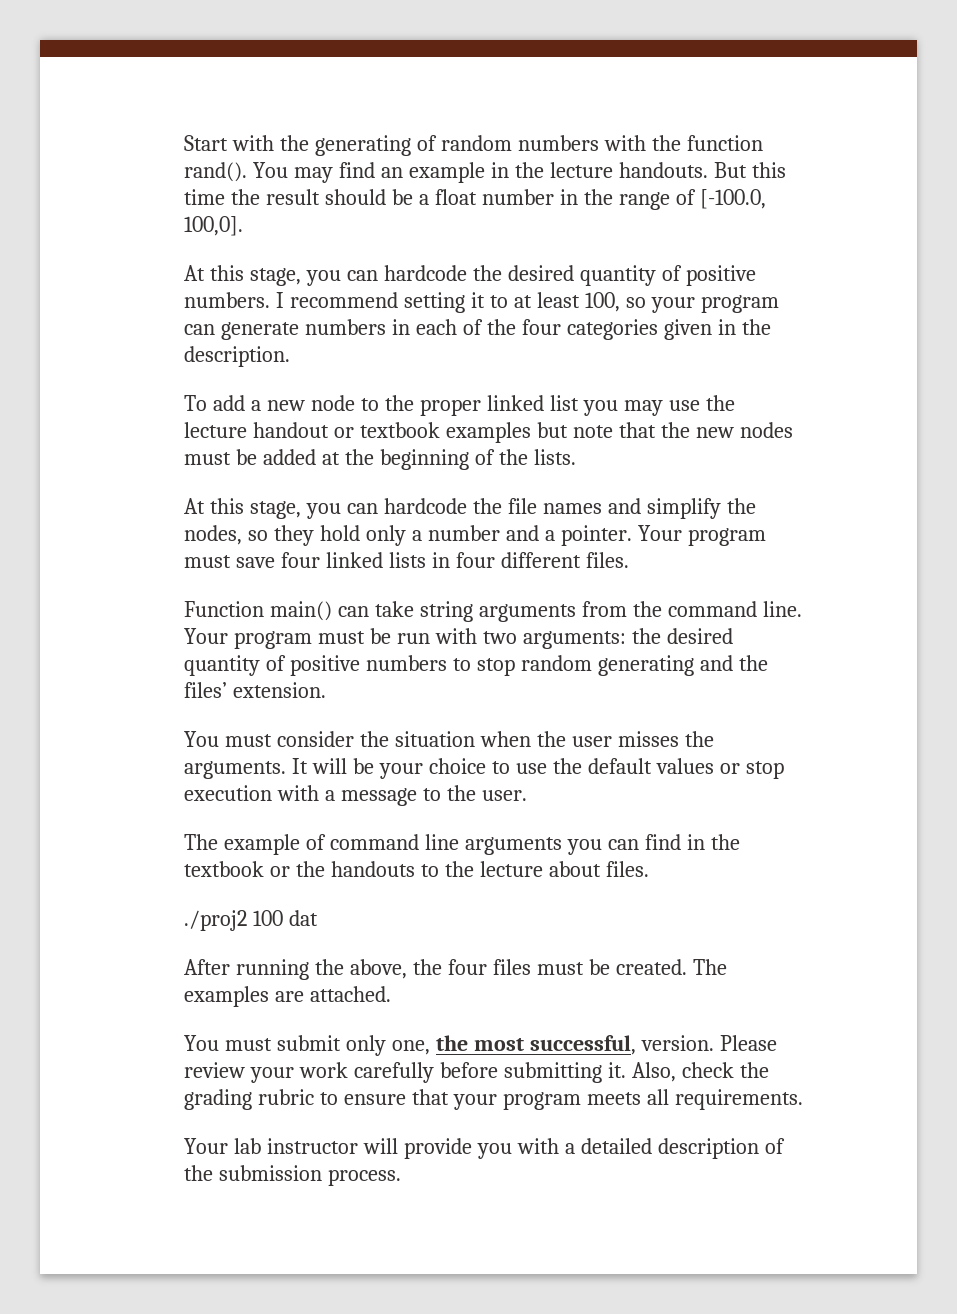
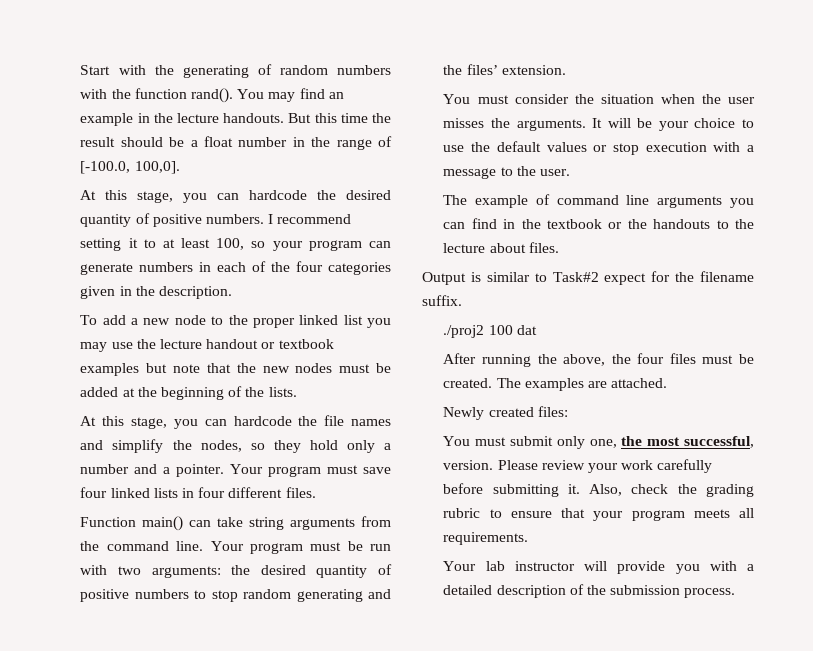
+ Output is similar to Task#2 expect for the filename suffix.
+ Newly created files:

